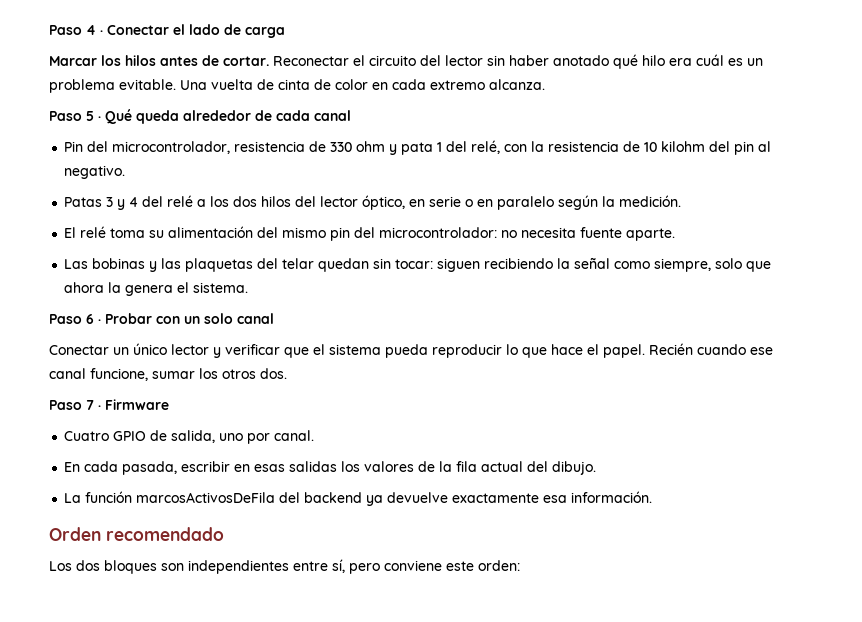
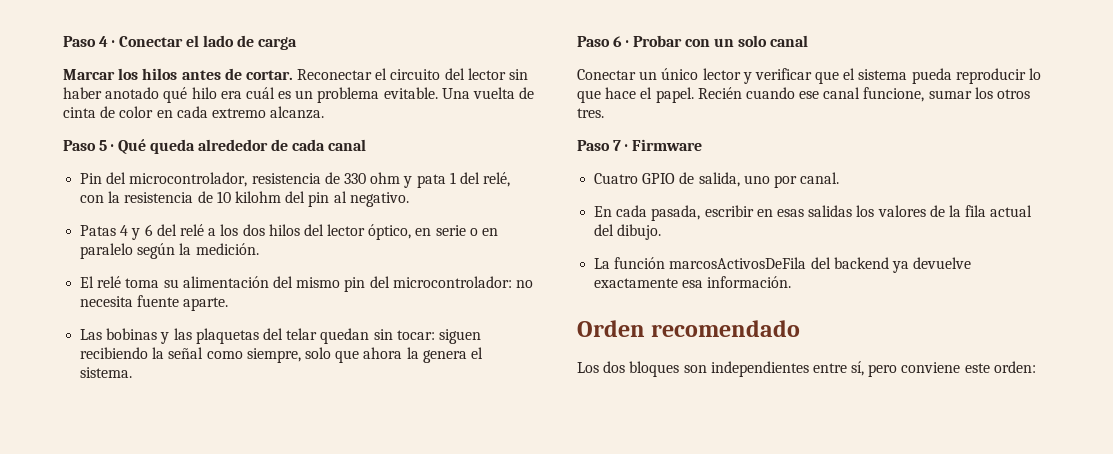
- Patas 3 y 4 del relé a los dos hilos del lector óptico, en serie o en paralelo según la medición.
+ Patas 4 y 6 del relé a los dos hilos del lector óptico, en serie o en paralelo según la medición.
- Recién cuando ese canal funcione, sumar los otros dos.
+ Recién cuando ese canal funcione, sumar los otros tres.

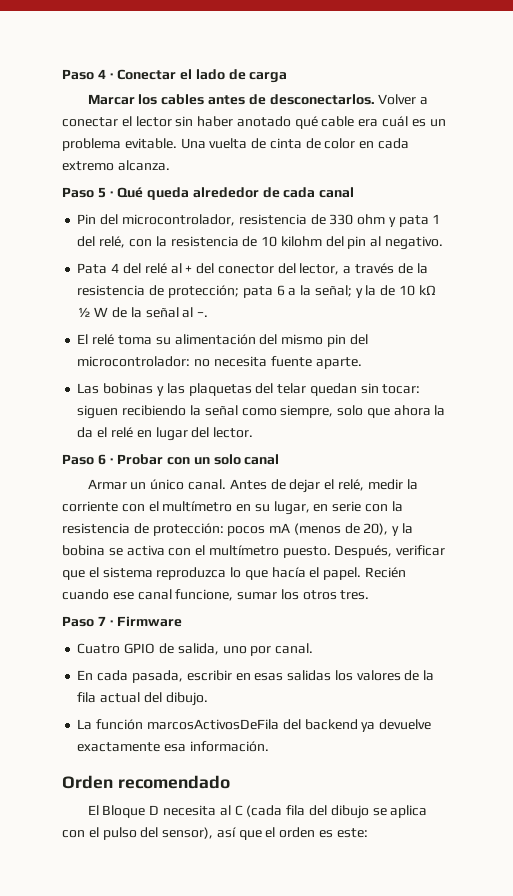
- Marcar los hilos antes de cortar. Reconectar el circuito del lector sin haber anotado qué hilo era cuál es un problema evitable.
+ Marcar los cables antes de desconectarlos. Volver a conectar el lector sin haber anotado qué cable era cuál es un problema evitable.
- Patas 4 y 6 del relé a los dos hilos del lector óptico, en serie o en paralelo según la medición.
+ Pata 4 del relé al + del conector del lector, a través de la resistencia de protección; pata 6 a la señal; y la de 10 kΩ ½ W de la señal al −.
- Las bobinas y las plaquetas del telar quedan sin tocar: siguen recibiendo la señal como siempre, solo que ahora la genera el sistema.
+ Las bobinas y las plaquetas del telar quedan sin tocar: siguen recibiendo la señal como siempre, solo que ahora la da el relé en lugar del lector.
- Conectar un único lector y verificar que el sistema pueda reproducir lo que hace el papel.
+ Armar un único canal. Antes de dejar el relé, medir la corriente con el multímetro en su lugar, en serie con la resistencia de protección: pocos mA (menos de 20), y la bobina se activa con el multímetro puesto. Después, verificar que el sistema reproduzca lo que hacía el papel.
- Los dos bloques son independientes entre sí, pero conviene este orden:
+ El Bloque D necesita al C (cada fila del dibujo se aplica con el pulso del sensor), así que el orden es este:

